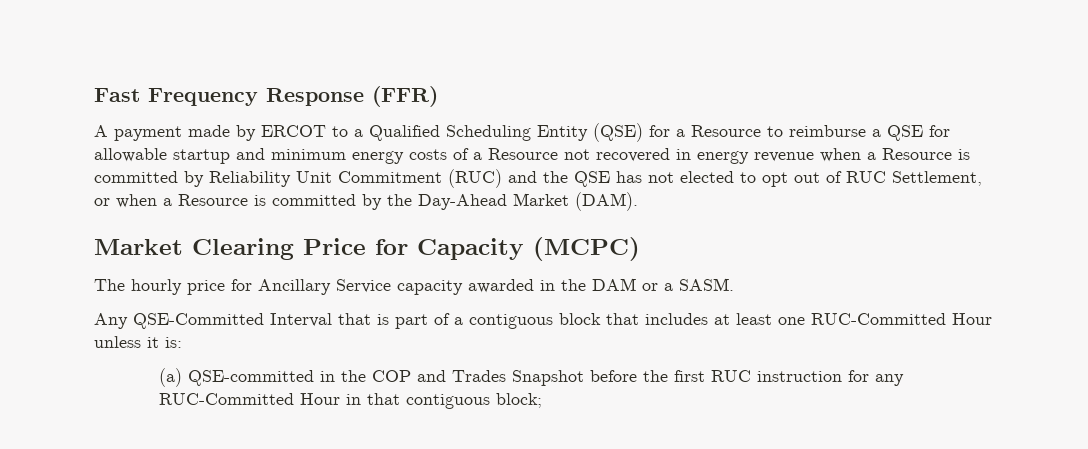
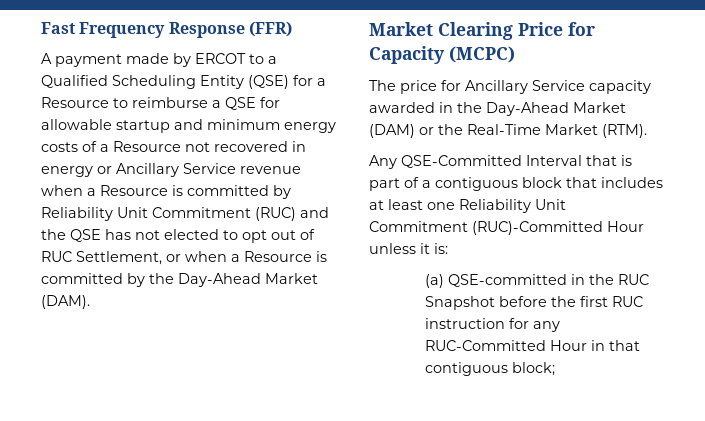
- A payment made by ERCOT to a Qualified Scheduling Entity (QSE) for a Resource to reimburse a QSE for allowable startup and minimum energy costs of a Resource not recovered in energy revenue when a Resource is committed by Reliability Unit Commitment (RUC) and the QSE has not elected to opt out of RUC Settlement, or when a Resource is committed by the Day-Ahead Market (DAM).
+ A payment made by ERCOT to a Qualified Scheduling Entity (QSE) for a Resource to reimburse a QSE for allowable startup and minimum energy costs of a Resource not recovered in energy or Ancillary Service revenue when a Resource is committed by Reliability Unit Commitment (RUC) and the QSE has not elected to opt out of RUC Settlement, or when a Resource is committed by the Day-Ahead Market (DAM).
- The hourly price for Ancillary Service capacity awarded in the DAM or a SASM.
+ The price for Ancillary Service capacity awarded in the Day-Ahead Market (DAM) or the Real-Time Market (RTM).
- Any QSE-Committed Interval that is part of a contiguous block that includes at least one RUC-Committed Hour unless it is:
+ Any QSE-Committed Interval that is part of a contiguous block that includes at least one Reliability Unit Commitment (RUC)-Committed Hour unless it is:
- (a) QSE-committed in the COP and Trades Snapshot before the first RUC instruction for any RUC-Committed Hour in that contiguous block;
+ (a) QSE-committed in the RUC Snapshot before the first RUC instruction for any RUC-Committed Hour in that contiguous block;

